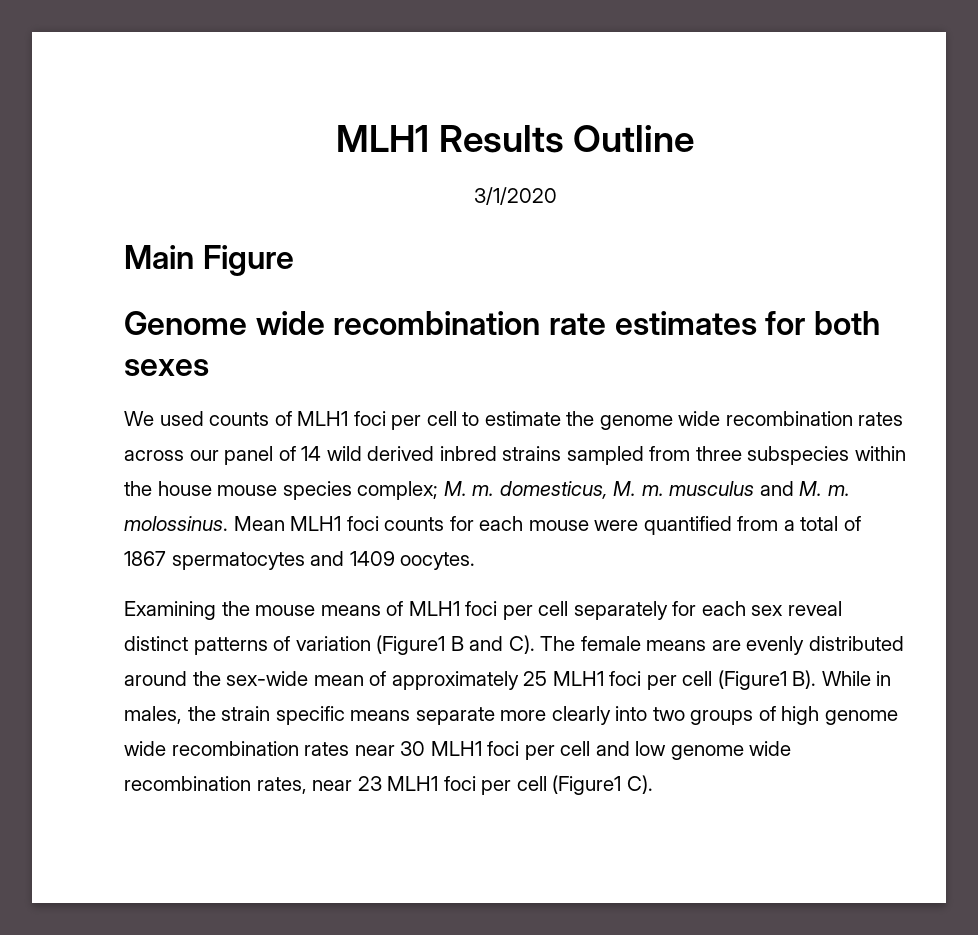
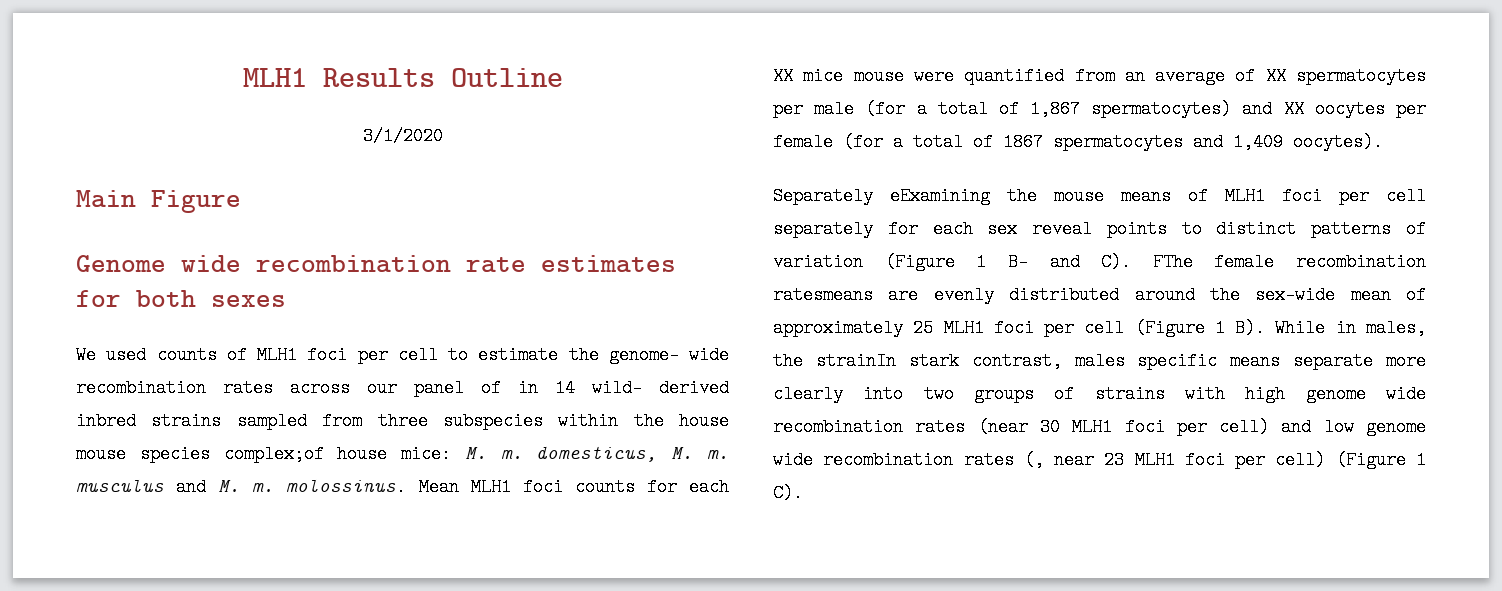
- We used counts of MLH1 foci per cell to estimate the genome wide recombination rates across our panel of 14 wild derived inbred strains sampled from three subspecies within the house mouse species complex; M. m. domesticus, M. m. musculus and M. m. molossinus.
+ We used counts of MLH1 foci per cell to estimate the genome- wide recombination rates across our panel of in 14 wild- derived inbred strains sampled from three subspecies within the house mouse species complex;of house mice: M. m. domesticus, M. m. musculus and M. m. molossinus.
- Mean MLH1 foci counts for each mouse were quantified from a total of 1867 spermatocytes and 1409 oocytes.
- Examining the mouse means of MLH1 foci per cell separately for each sex reveal distinct patterns of variation (Figure1 B and C). The female means are evenly distributed around the sex-wide mean of approximately 25 MLH1 foci per cell (Figure1 B). While in males, the strain specific means separate more clearly into two groups of high genome wide recombination rates near 30 MLH1 foci per cell and low genome wide recombination rates, near 23 MLH1 foci per cell (Figure1 C).
+ Mean MLH1 foci counts for each XX mice mouse were quantified from an average of XX spermatocytes per male (for a total of 1,867 spermatocytes) and XX oocytes per female (for a total of 1867 spermatocytes and 1,409 oocytes).
+ Separately eExamining the mouse means of MLH1 foci per cell separately for each sex reveal points to distinct patterns of variation (Figure 1 B- and C). FThe female recombination ratesmeans are evenly distributed around the sex-wide mean of approximately 25 MLH1 foci per cell (Figure 1 B). While in males, the strainIn stark contrast, males specific means separate more clearly into two groups of strains with high genome wide recombination rates (near 30 MLH1 foci per cell) and low genome wide recombination rates (, near 23 MLH1 foci per cell) (Figure 1 C).

